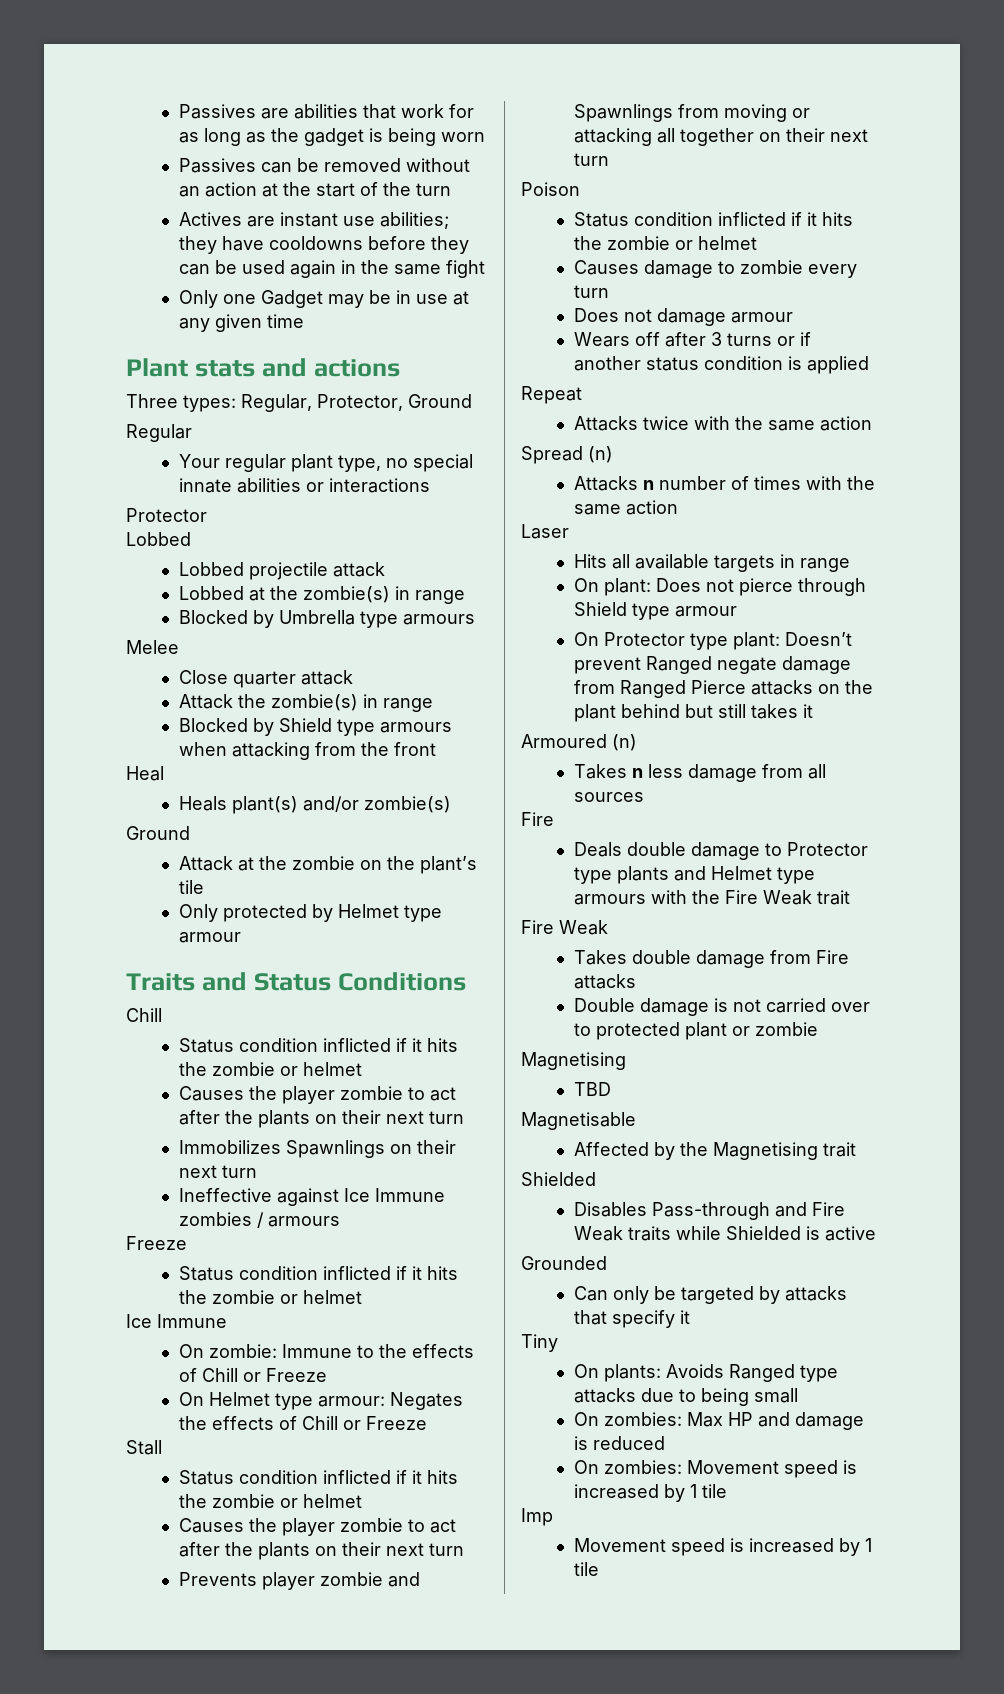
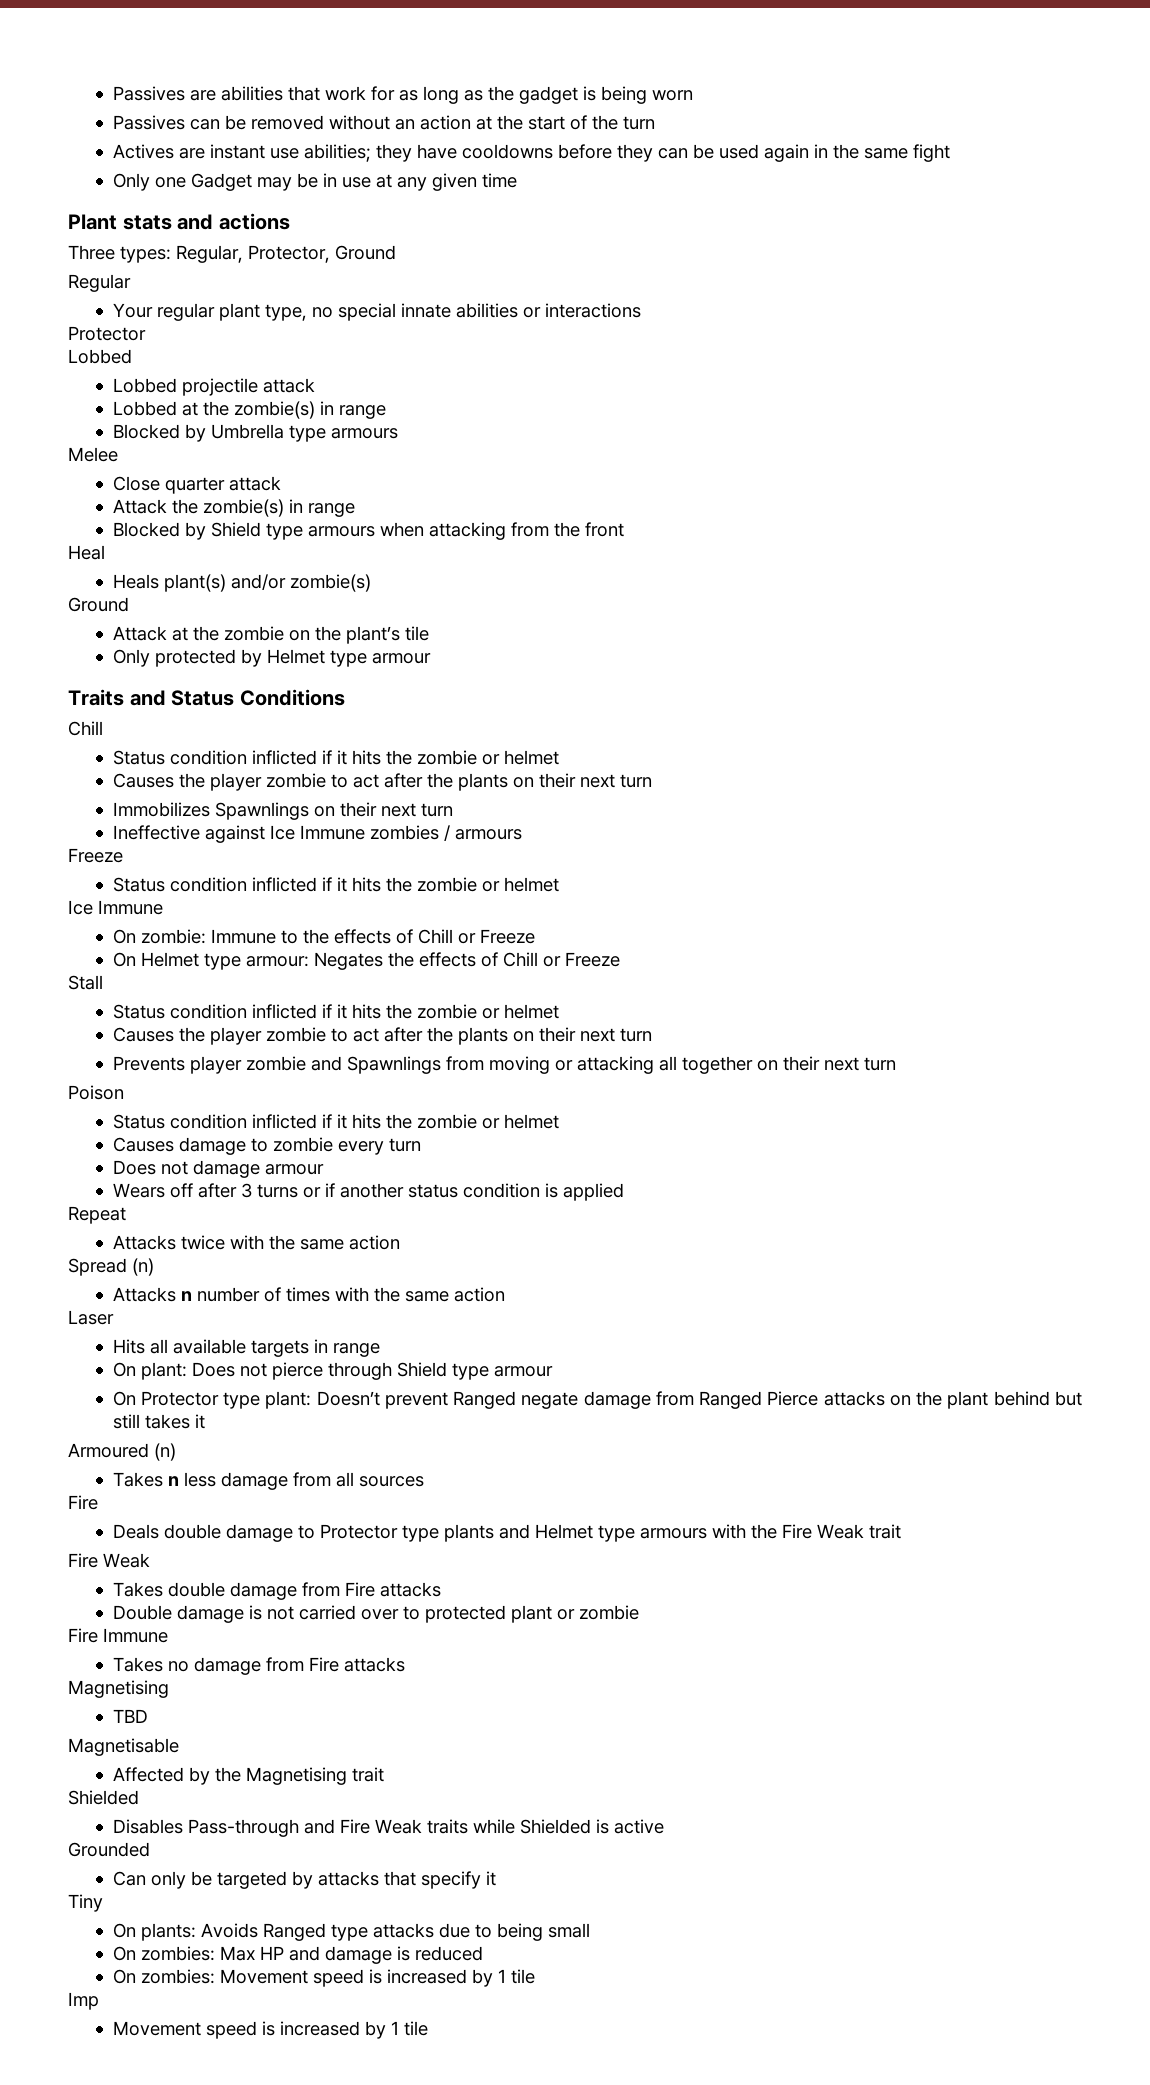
+ Fire Immune
+ Takes no damage from Fire attacks

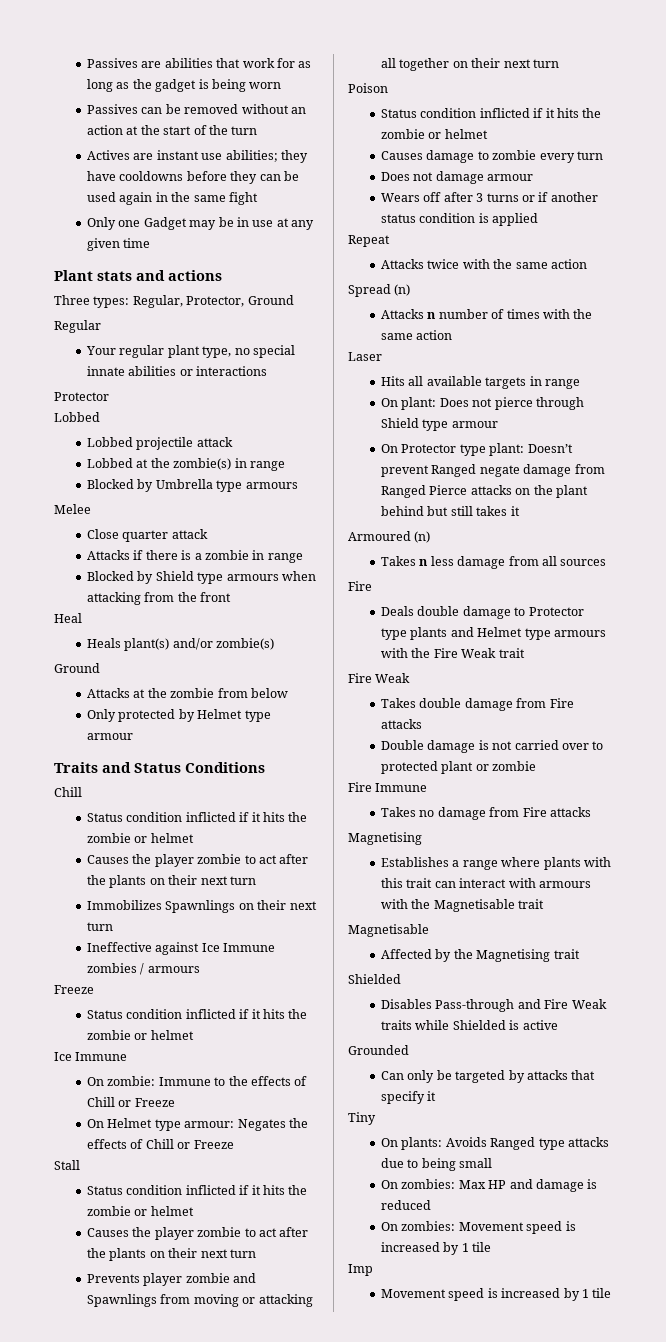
- Attack the zombie(s) in range
+ Attacks if there is a zombie in range
- Attack at the zombie on the plant’s tile
+ Attacks at the zombie from below
- TBD
+ Establishes a range where plants with this trait can interact with armours with the Magnetisable trait

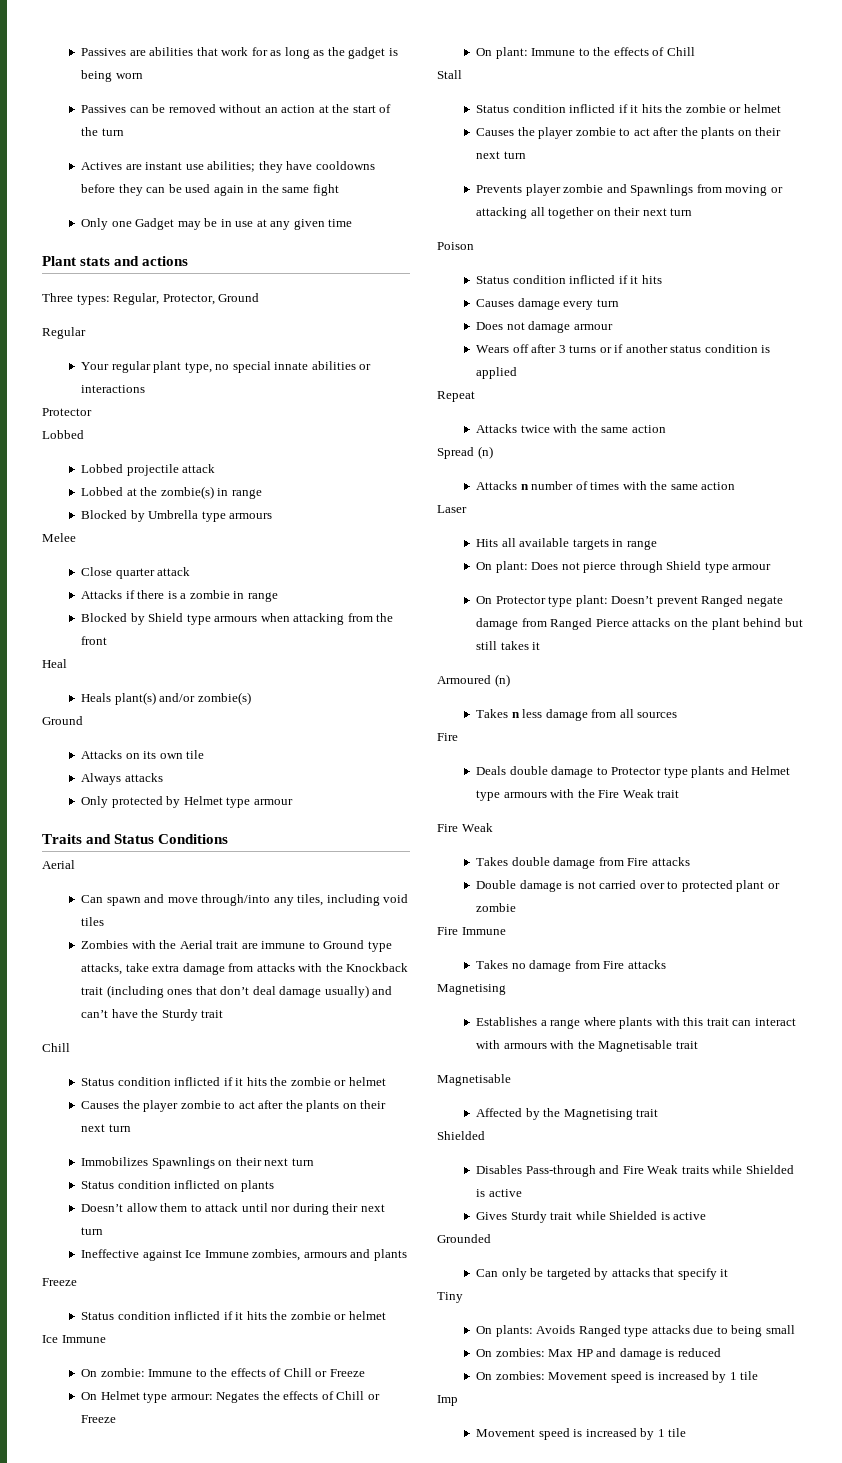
- Attacks at the zombie from below
+ Attacks on its own tile
+ Always attacks
  Traits and Status Conditions
+ Aerial
+ Can spawn and move through/into any tiles, including void tiles
+ Zombies with the Aerial trait are immune to Ground type attacks, take extra damage from attacks with the Knockback trait (including ones that don’t deal damage usually) and can’t have the Sturdy trait
+ Status condition inflicted on plants
+ Doesn’t allow them to attack until nor during their next turn
- Ineffective against Ice Immune zombies / armours
+ Ineffective against Ice Immune zombies, armours and plants
+ On plant: Immune to the effects of Chill
  Poison
- Status condition inflicted if it hits the zombie or helmet
+ Status condition inflicted if it hits
- Causes damage to zombie every turn
+ Causes damage every turn
+ Gives Sturdy trait while Shielded is active

